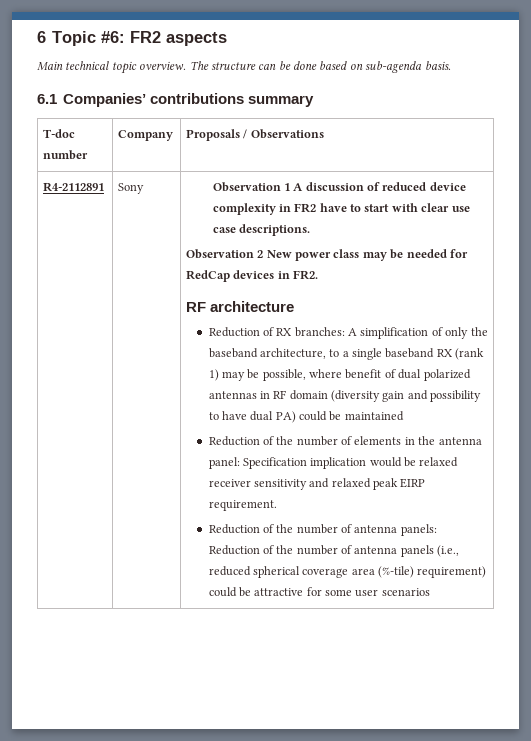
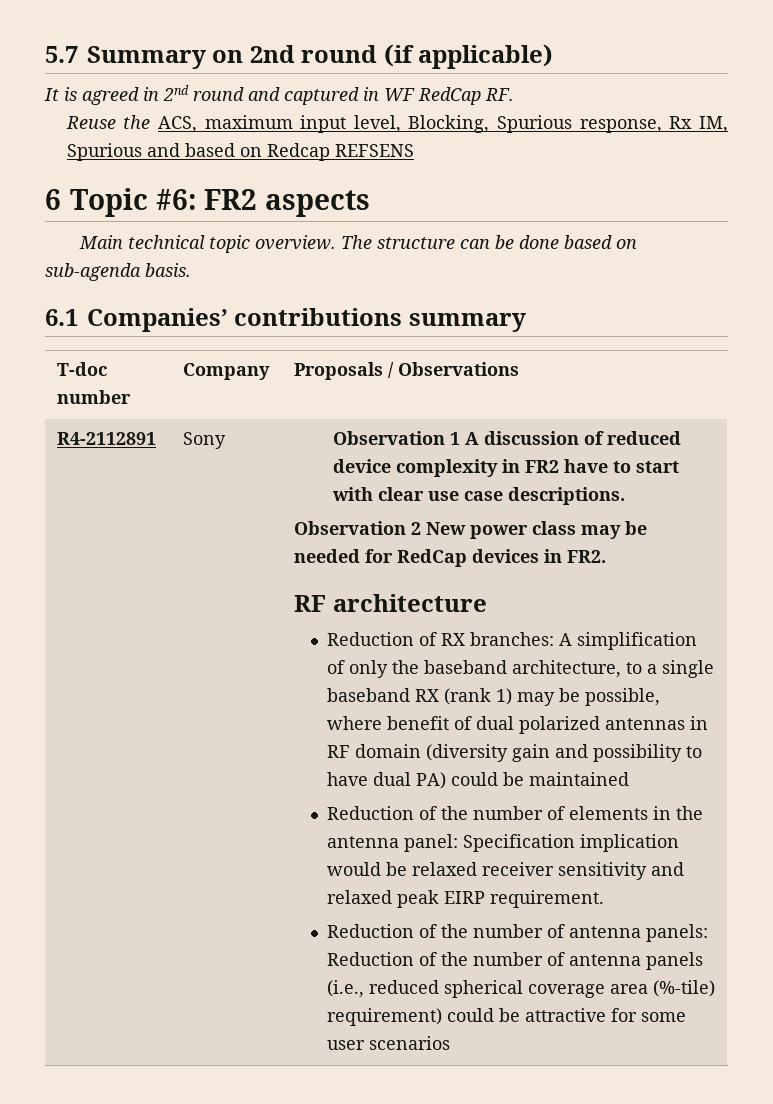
+ 5.7 Summary on 2nd round (if applicable)
+ It is agreed in 2nd round and captured in WF RedCap RF.
+ Reuse the ACS, maximum input level, Blocking, Spurious response, Rx IM, Spurious and based on Redcap REFSENS

